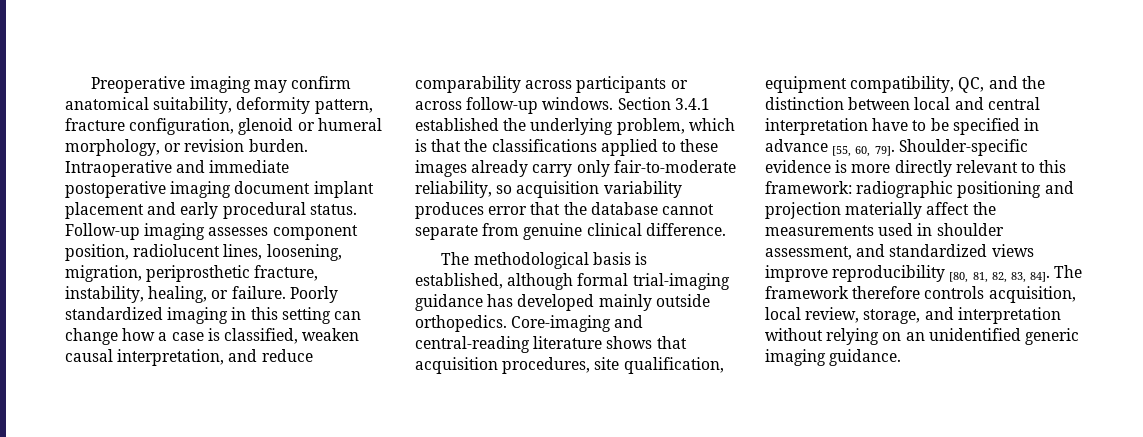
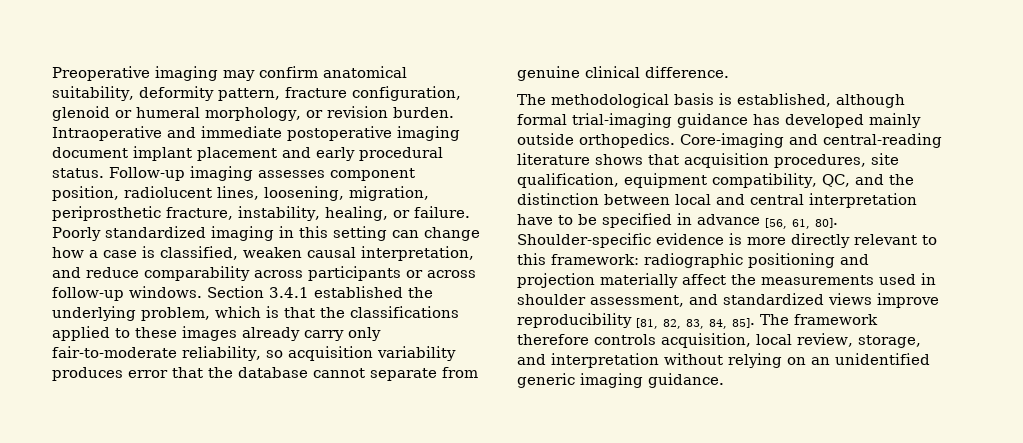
- Core-imaging and central-reading literature shows that acquisition procedures, site qualification, equipment compatibility, QC, and the distinction between local and central interpretation have to be specified in advance [55, 60, 79].
+ Core-imaging and central-reading literature shows that acquisition procedures, site qualification, equipment compatibility, QC, and the distinction between local and central interpretation have to be specified in advance [56, 61, 80].
- Shoulder-specific evidence is more directly relevant to this framework: radiographic positioning and projection materially affect the measurements used in shoulder assessment, and standardized views improve reproducibility [80, 81, 82, 83, 84].
+ Shoulder-specific evidence is more directly relevant to this framework: radiographic positioning and projection materially affect the measurements used in shoulder assessment, and standardized views improve reproducibility [81, 82, 83, 84, 85].

